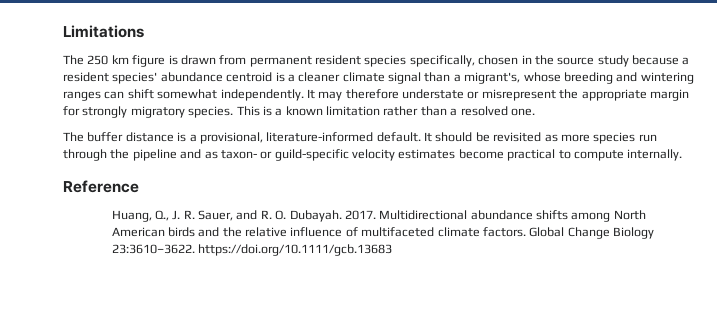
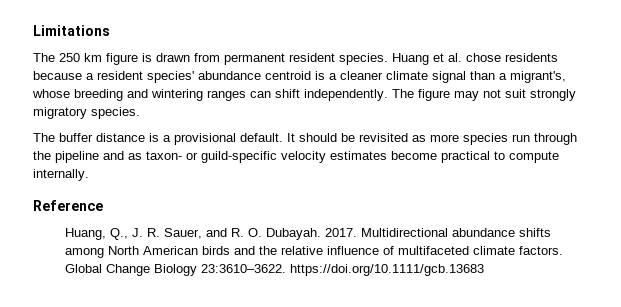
- The 250 km figure is drawn from permanent resident species specifically, chosen in the source study because a resident species' abundance centroid is a cleaner climate signal than a migrant's, whose breeding and wintering ranges can shift somewhat independently. It may therefore understate or misrepresent the appropriate margin for strongly migratory species. This is a known limitation rather than a resolved one.
+ The 250 km figure is drawn from permanent resident species. Huang et al. chose residents because a resident species' abundance centroid is a cleaner climate signal than a migrant's, whose breeding and wintering ranges can shift independently. The figure may not suit strongly migratory species.
- The buffer distance is a provisional, literature-informed default.
+ The buffer distance is a provisional default.

